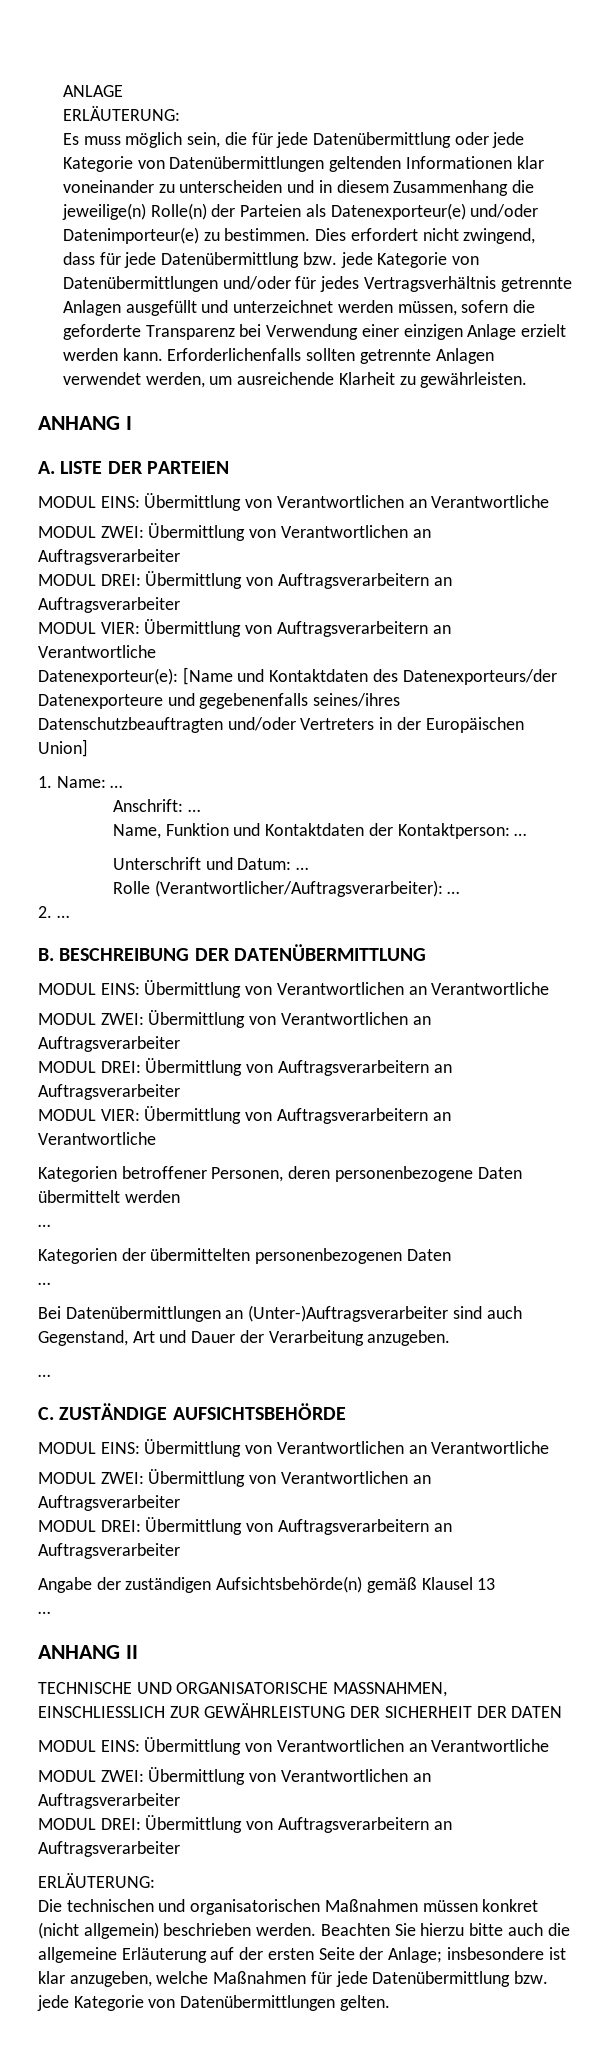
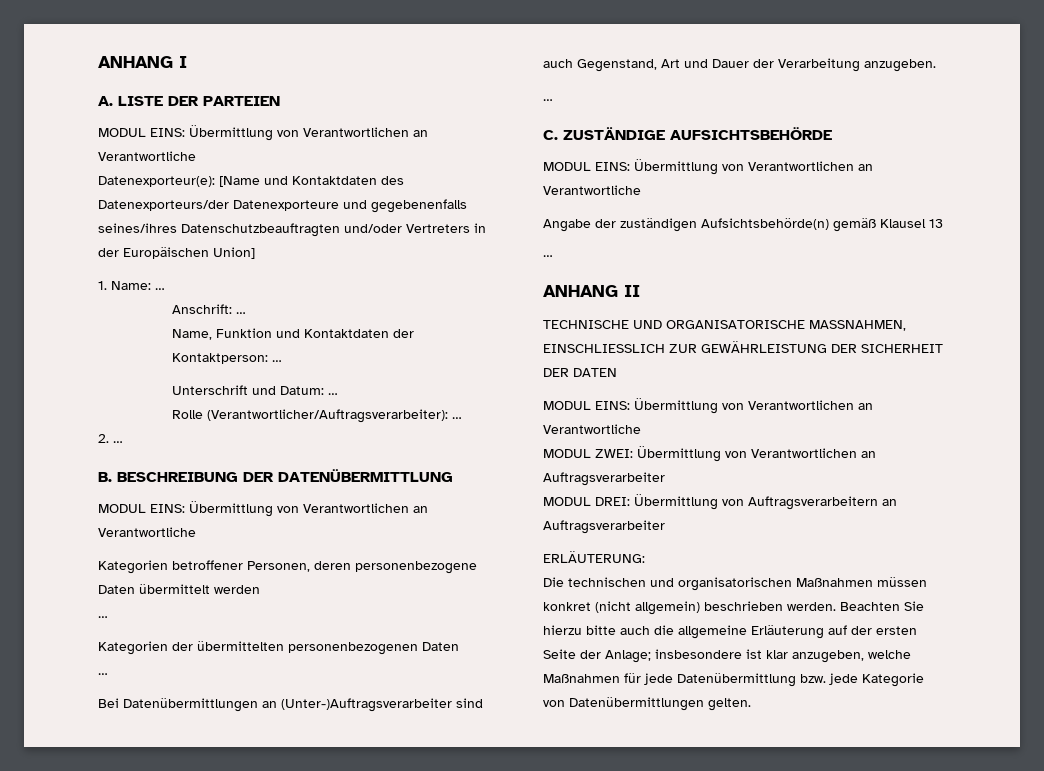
- ANLAGE
- ERLÄUTERUNG:
- Es muss möglich sein, die für jede Datenübermittlung oder jede Kategorie von Datenübermittlungen geltenden Informationen klar voneinander zu unterscheiden und in diesem Zusammenhang die jeweilige(n) Rolle(n) der Parteien als Datenexporteur(e) und/oder Datenimporteur(e) zu bestimmen. Dies erfordert nicht zwingend, dass für jede Datenübermittlung bzw. jede Kategorie von Datenübermittlungen und/oder für jedes Vertragsverhältnis getrennte Anlagen ausgefüllt und unterzeichnet werden müssen, sofern die geforderte Transparenz bei Verwendung einer einzigen Anlage erzielt werden kann. Erforderlichenfalls sollten getrennte Anlagen verwendet werden, um ausreichende Klarheit zu gewährleisten.
  A. LISTE DER PARTEIEN
  MODUL EINS: Übermittlung von Verantwortlichen an Verantwortliche
- MODUL ZWEI: Übermittlung von Verantwortlichen an Auftragsverarbeiter
- MODUL DREI: Übermittlung von Auftragsverarbeitern an Auftragsverarbeiter
- MODUL VIER: Übermittlung von Auftragsverarbeitern an Verantwortliche
  B. BESCHREIBUNG DER DATENÜBERMITTLUNG
  MODUL EINS: Übermittlung von Verantwortlichen an Verantwortliche
- MODUL ZWEI: Übermittlung von Verantwortlichen an Auftragsverarbeiter
- MODUL DREI: Übermittlung von Auftragsverarbeitern an Auftragsverarbeiter
- MODUL VIER: Übermittlung von Auftragsverarbeitern an Verantwortliche
  C. ZUSTÄNDIGE AUFSICHTSBEHÖRDE
  MODUL EINS: Übermittlung von Verantwortlichen an Verantwortliche
- MODUL ZWEI: Übermittlung von Verantwortlichen an Auftragsverarbeiter
- MODUL DREI: Übermittlung von Auftragsverarbeitern an Auftragsverarbeiter

